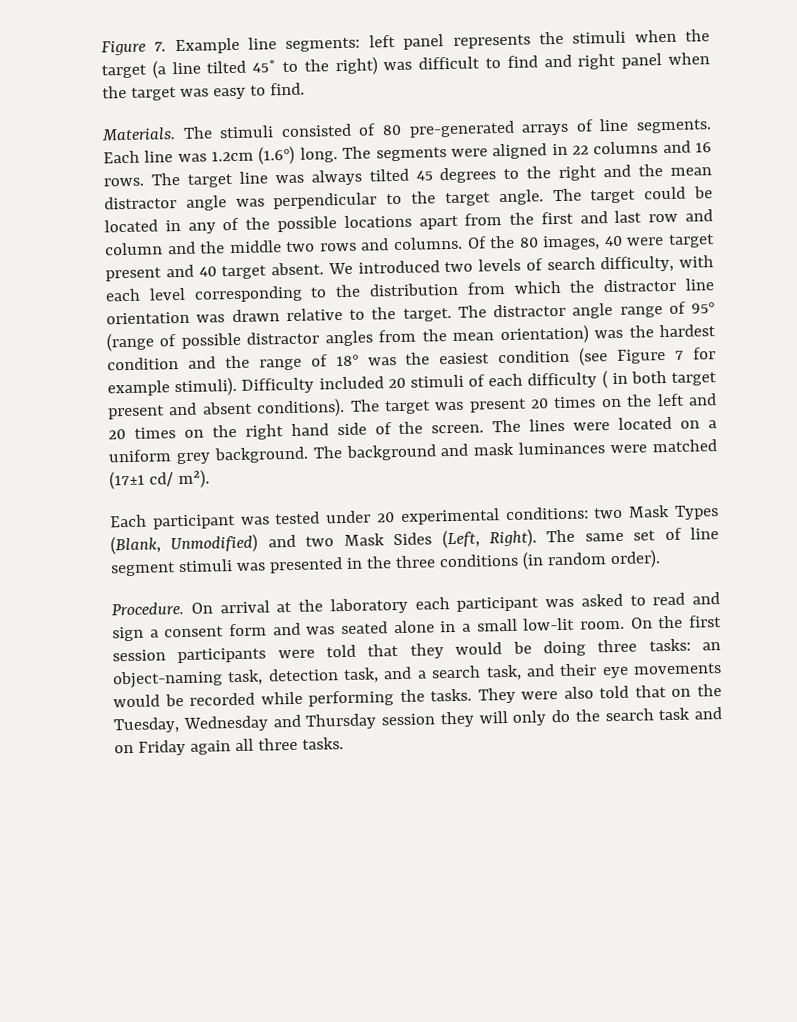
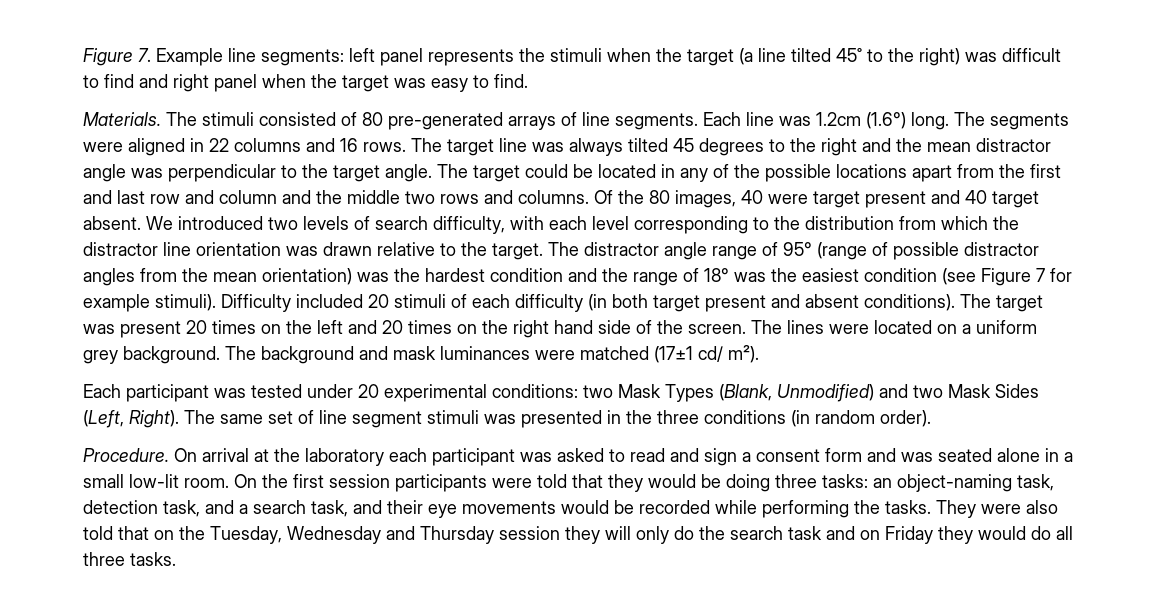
- Difficulty included 20 stimuli of each difficulty ( in both target present and absent conditions).
+ Difficulty included 20 stimuli of each difficulty (in both target present and absent conditions).
- They were also told that on the Tuesday, Wednesday and Thursday session they will only do the search task and on Friday again all three tasks.
+ They were also told that on the Tuesday, Wednesday and Thursday session they will only do the search task and on Friday they would do all three tasks.

